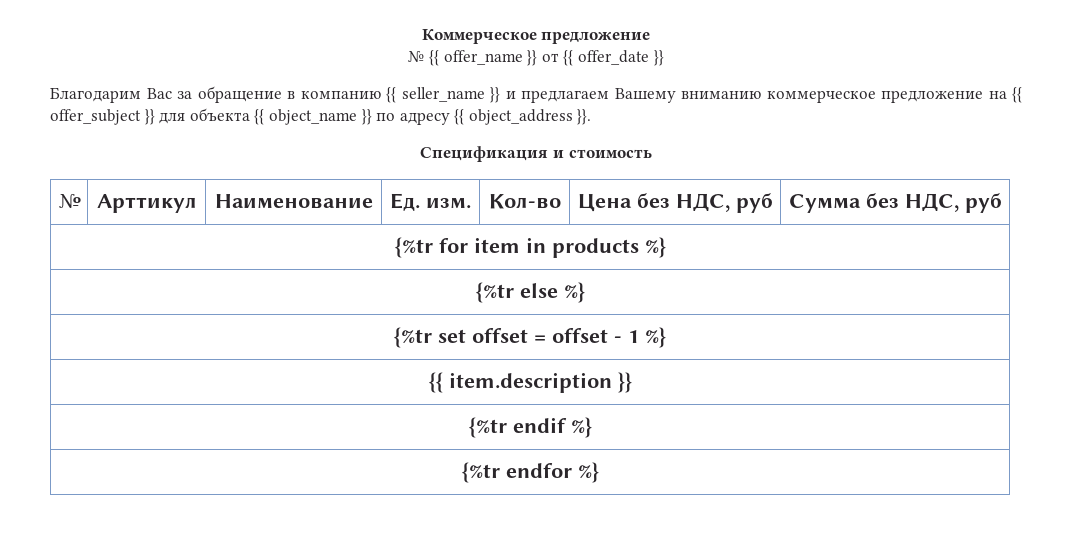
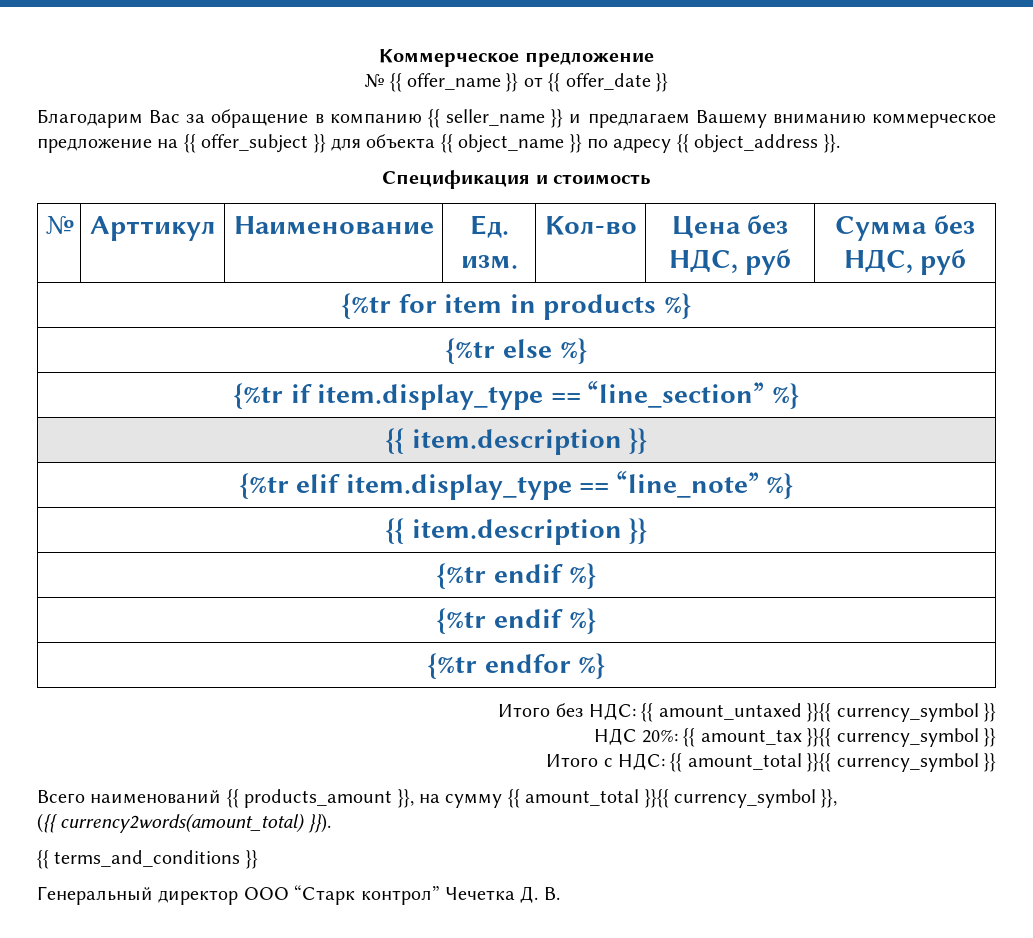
- {%tr set offset = offset - 1 %}
+ {%tr if item.display_type == “line_section” %}
+ {{ item.description }}
+ {%tr elif item.display_type == “line_note” %}
  {{ item.description }}
+ {%tr endif %}
+ Итого без НДС: {{ amount_untaxed }}{{ currency_symbol }}
+ НДС 20%: {{ amount_tax }}{{ currency_symbol }}
+ Итого с НДС: {{ amount_total }}{{ currency_symbol }}
+ Всего наименований {{ products_amount }}, на сумму {{ amount_total }}{{ currency_symbol }},
+ ({{ currency2words(amount_total) }}).
+ {{ terms_and_conditions }}
+ Генеральный директор ООО “Старк контрол” Чечетка Д. В.

